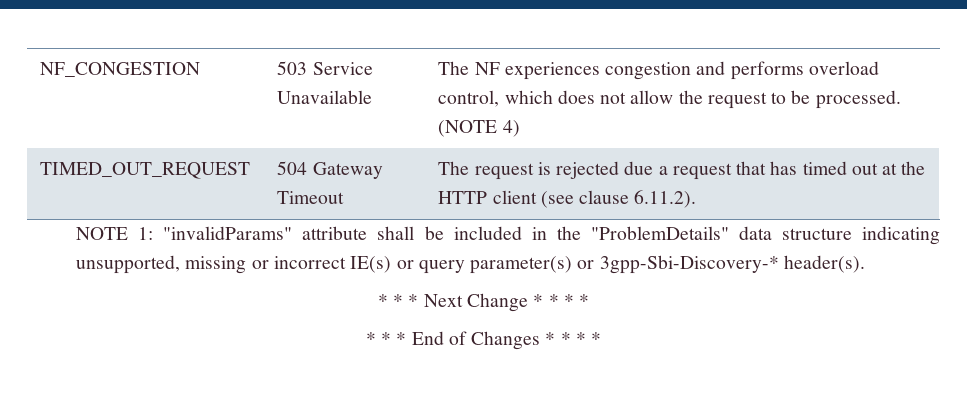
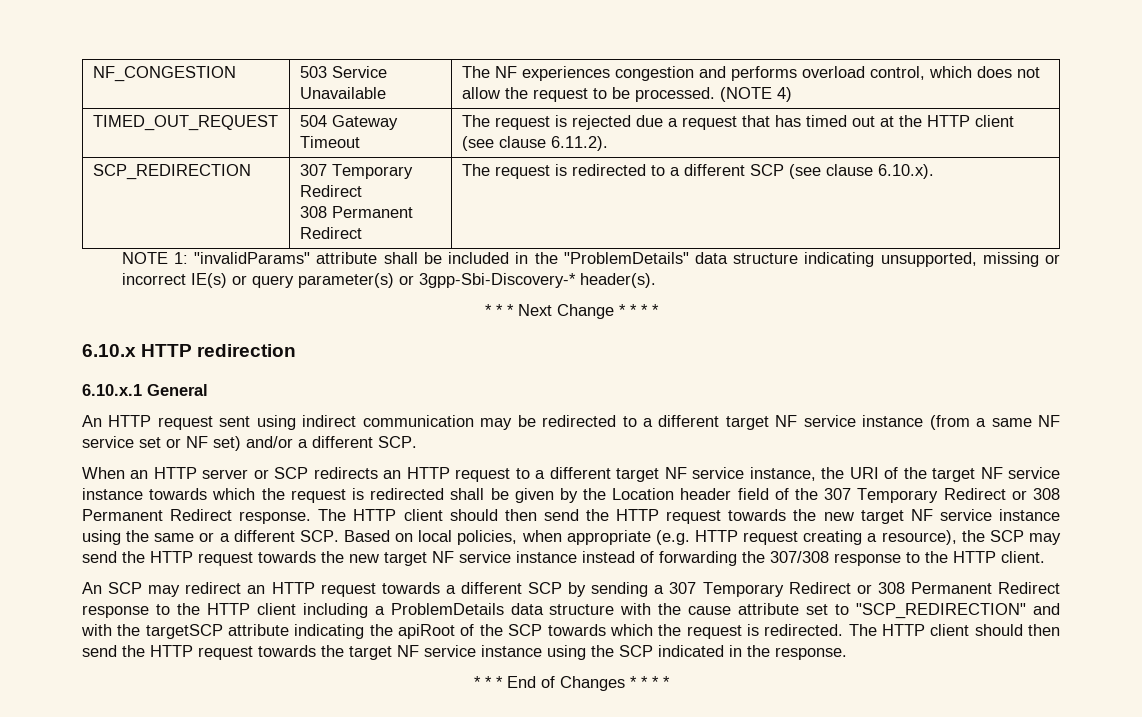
+ SCP_REDIRECTION | 307 Temporary Redirect
+ 308 Permanent Redirect | The request is redirected to a different SCP (see clause 6.10.x).
+ 6.10.x HTTP redirection
+ 6.10.x.1 General
+ An HTTP request sent using indirect communication may be redirected to a different target NF service instance (from a same NF service set or NF set) and/or a different SCP.
+ When an HTTP server or SCP redirects an HTTP request to a different target NF service instance, the URI of the target NF service instance towards which the request is redirected shall be given by the Location header field of the 307 Temporary Redirect or 308 Permanent Redirect response. The HTTP client should then send the HTTP request towards the new target NF service instance using the same or a different SCP. Based on local policies, when appropriate (e.g. HTTP request creating a resource), the SCP may send the HTTP request towards the new target NF service instance instead of forwarding the 307/308 response to the HTTP client.
+ An SCP may redirect an HTTP request towards a different SCP by sending a 307 Temporary Redirect or 308 Permanent Redirect response to the HTTP client including a ProblemDetails data structure with the cause attribute set to "SCP_REDIRECTION" and with the targetSCP attribute indicating the apiRoot of the SCP towards which the request is redirected. The HTTP client should then send the HTTP request towards the target NF service instance using the SCP indicated in the response.

